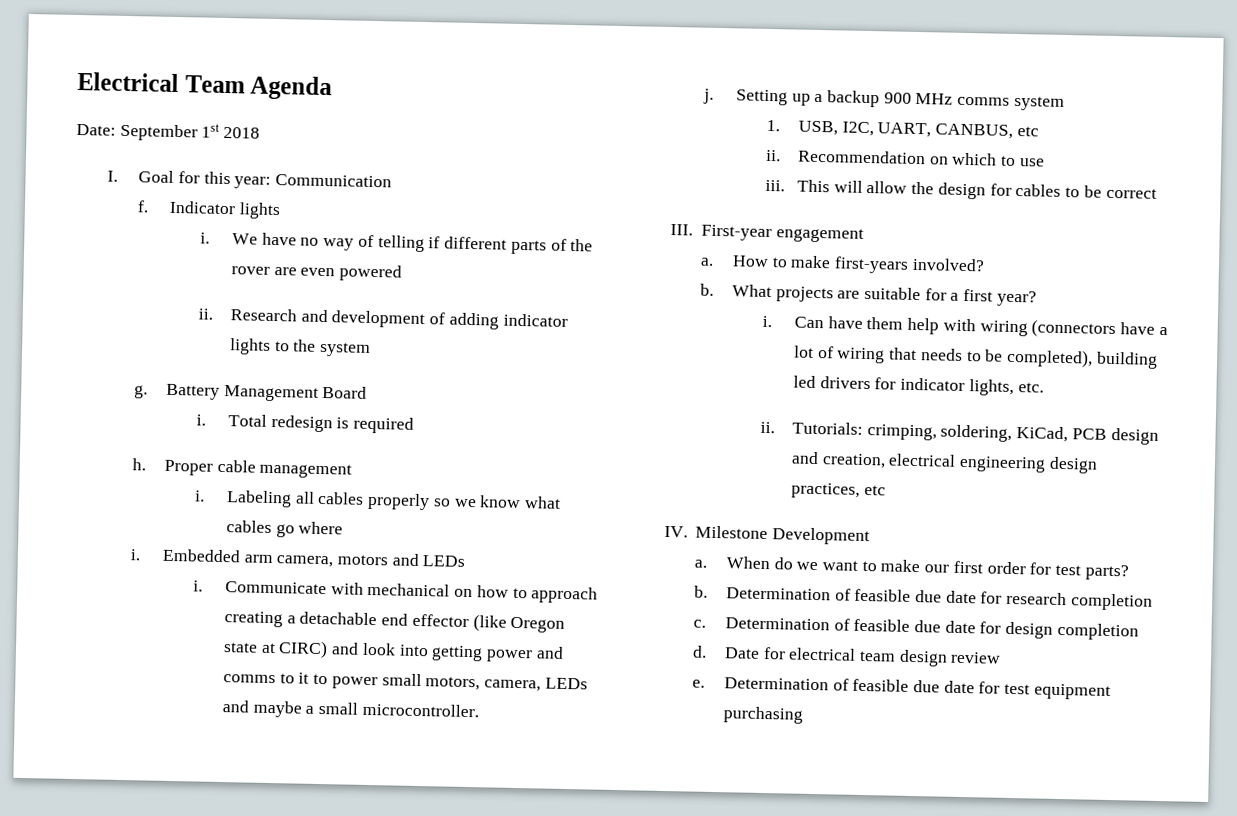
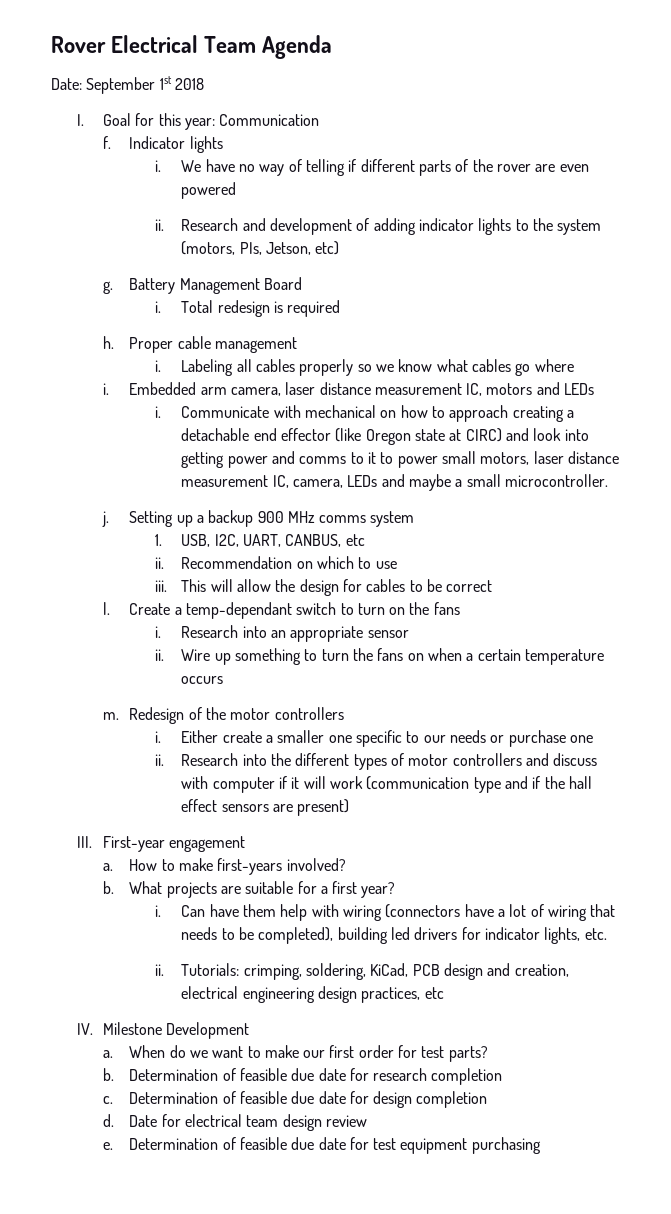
- Electrical Team Agenda
+ Rover Electrical Team Agenda
- Research and development of adding indicator lights to the system
+ Research and development of adding indicator lights to the system (motors, PIs, Jetson, etc)
- Embedded arm camera, motors and LEDs
+ Embedded arm camera, laser distance measurement IC, motors and LEDs
- Communicate with mechanical on how to approach creating a detachable end effector (like Oregon state at CIRC) and look into getting power and comms to it to power small motors, camera, LEDs and maybe a small microcontroller.
+ Communicate with mechanical on how to approach creating a detachable end effector (like Oregon state at CIRC) and look into getting power and comms to it to power small motors, laser distance measurement IC, camera, LEDs and maybe a small microcontroller.
+ l. Create a temp-dependant switch to turn on the fans
+ i. Research into an appropriate sensor
+ ii. Wire up something to turn the fans on when a certain temperature occurs
+ m. Redesign of the motor controllers
+ i. Either create a smaller one specific to our needs or purchase one
+ ii. Research into the different types of motor controllers and discuss with computer if it will work (communication type and if the hall effect sensors are present)

